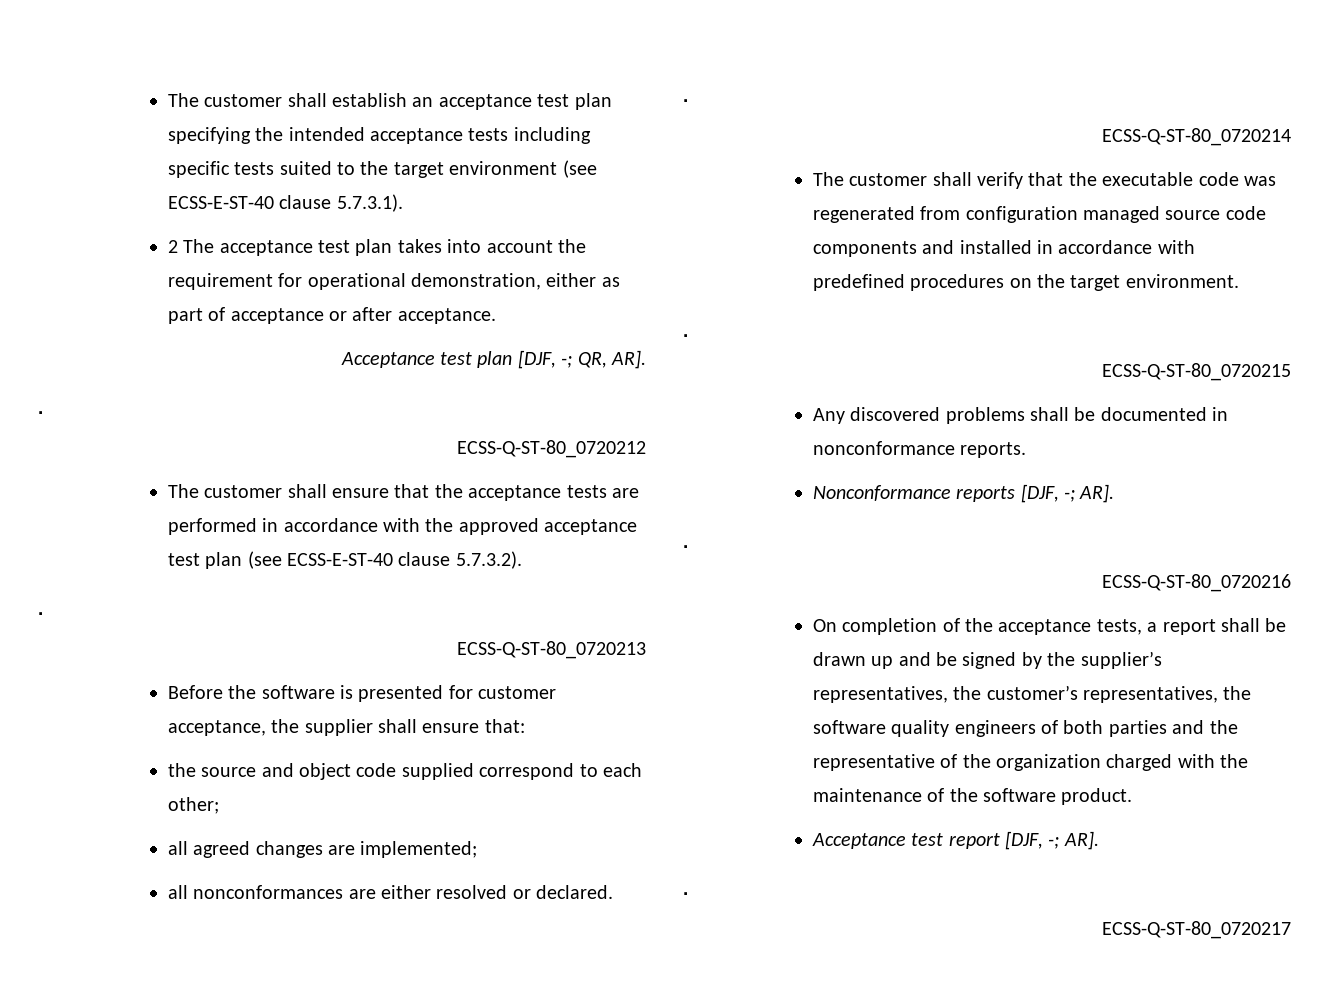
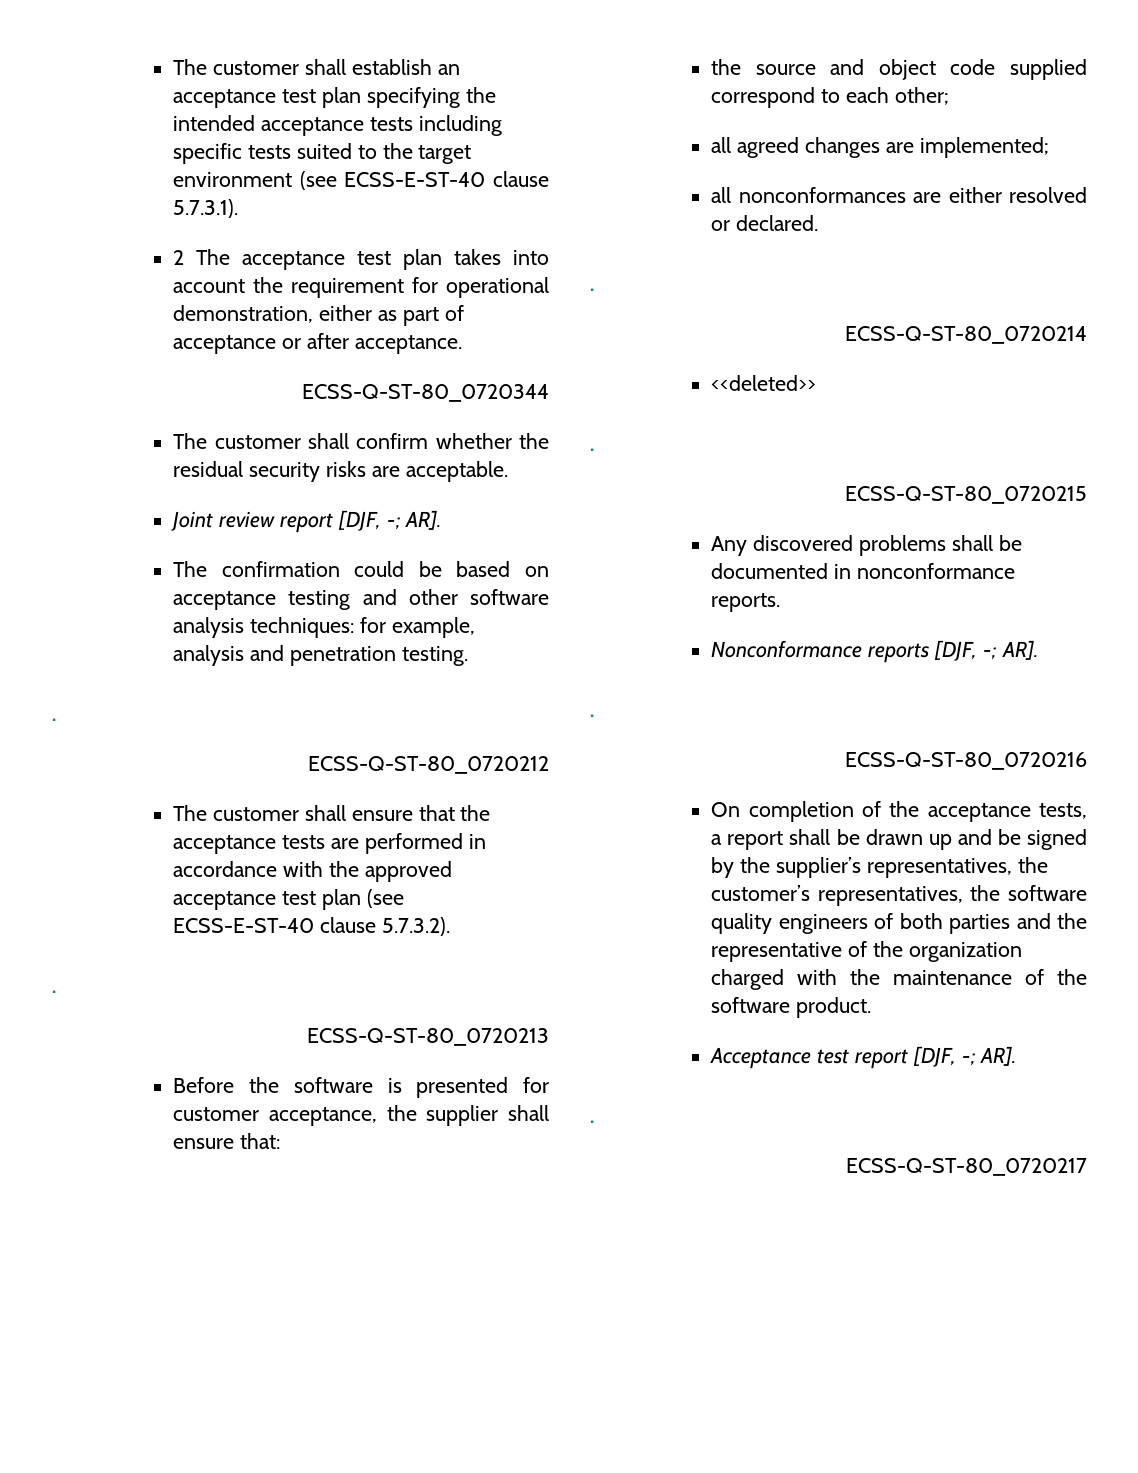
- Acceptance test plan [DJF, -; QR, AR].
+ ECSS-Q-ST-80_0720344
+ The customer shall confirm whether the residual security risks are acceptable.
+ Joint review report [DJF, -; AR].
+ The confirmation could be based on acceptance testing and other software analysis techniques: for example, analysis and penetration testing.
- The customer shall verify that the executable code was regenerated from configuration managed source code components and installed in accordance with predefined procedures on the target environment.
+ <<deleted>>

